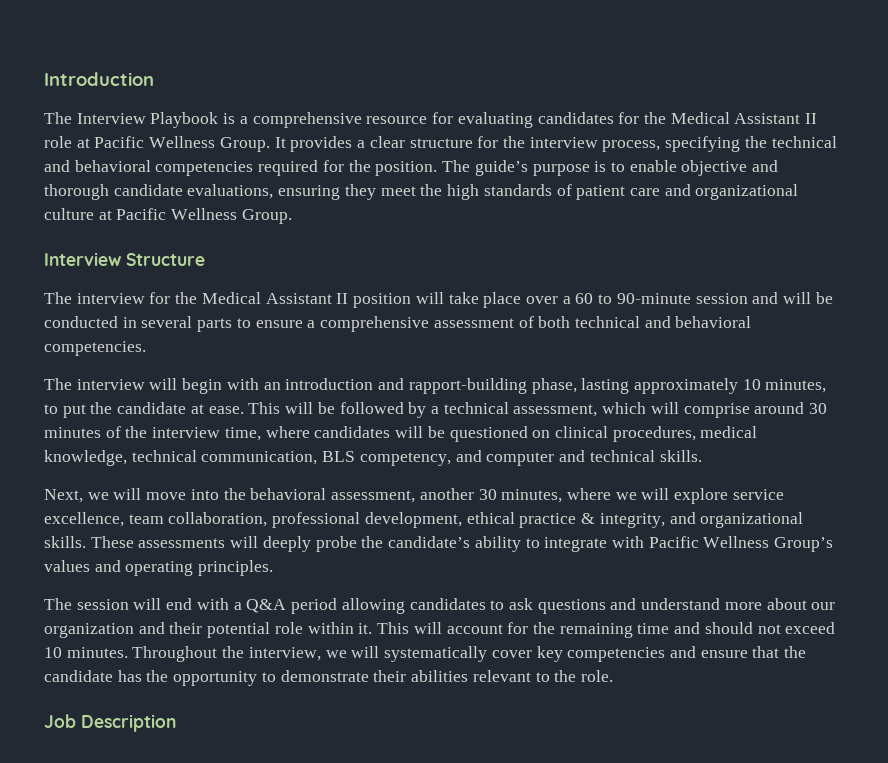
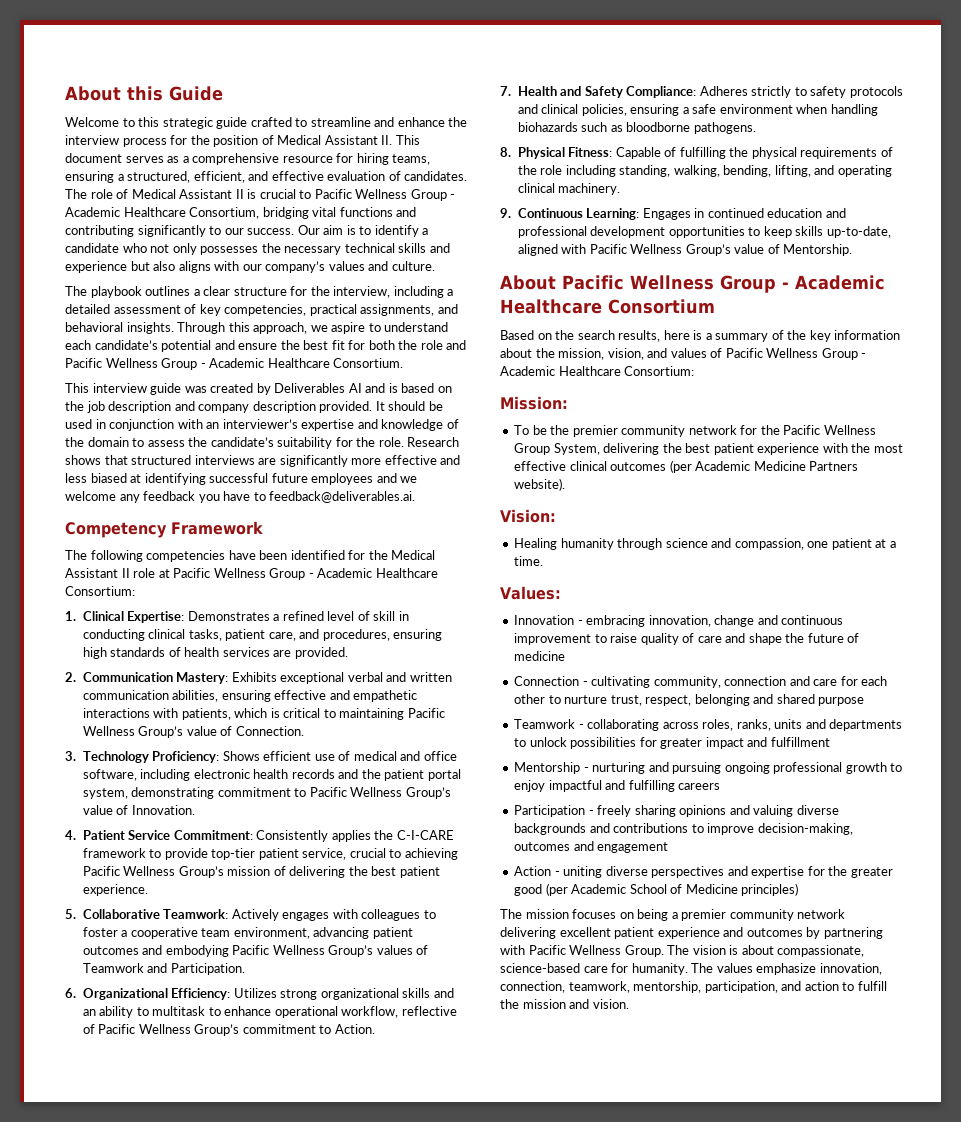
- Introduction
- The Interview Playbook is a comprehensive resource for evaluating candidates for the Medical Assistant II role at Pacific Wellness Group. It provides a clear structure for the interview process, specifying the technical and behavioral competencies required for the position. The guide’s purpose is to enable objective and thorough candidate evaluations, ensuring they meet the high standards of patient care and organizational culture at Pacific Wellness Group.
- Interview Structure
- The interview for the Medical Assistant II position will take place over a 60 to 90-minute session and will be conducted in several parts to ensure a comprehensive assessment of both technical and behavioral competencies.
- The interview will begin with an introduction and rapport-building phase, lasting approximately 10 minutes, to put the candidate at ease. This will be followed by a technical assessment, which will comprise around 30 minutes of the interview time, where candidates will be questioned on clinical procedures, medical knowledge, technical communication, BLS competency, and computer and technical skills.
- Next, we will move into the behavioral assessment, another 30 minutes, where we will explore service excellence, team collaboration, professional development, ethical practice & integrity, and organizational skills. These assessments will deeply probe the candidate’s ability to integrate with Pacific Wellness Group’s values and operating principles.
- The session will end with a Q&A period allowing candidates to ask questions and understand more about our organization and their potential role within it. This will account for the remaining time and should not exceed 10 minutes. Throughout the interview, we will systematically cover key competencies and ensure that the candidate has the opportunity to demonstrate their abilities relevant to the role.
- Job Description
+ About this Guide
+ Welcome to this strategic guide crafted to streamline and enhance the interview process for the position of Medical Assistant II. This document serves as a comprehensive resource for hiring teams, ensuring a structured, efficient, and effective evaluation of candidates. The role of Medical Assistant II is crucial to Pacific Wellness Group - Academic Healthcare Consortium, bridging vital functions and contributing significantly to our success. Our aim is to identify a candidate who not only possesses the necessary technical skills and experience but also aligns with our company’s values and culture.
+ The playbook outlines a clear structure for the interview, including a detailed assessment of key competencies, practical assignments, and behavioral insights. Through this approach, we aspire to understand each candidate’s potential and ensure the best fit for both the role and Pacific Wellness Group - Academic Healthcare Consortium.
+ This interview guide was created by Deliverables AI and is based on the job description and company description provided. It should be used in conjunction with an interviewer’s expertise and knowledge of the domain to assess the candidate’s suitability for the role. Research shows that structured interviews are significantly more effective and less biased at identifying successful future employees and we welcome any feedback you have to feedback@deliverables.ai.
+ Competency Framework
+ The following competencies have been identified for the Medical Assistant II role at Pacific Wellness Group - Academic Healthcare Consortium:
+ 1. Clinical Expertise: Demonstrates a refined level of skill in conducting clinical tasks, patient care, and procedures, ensuring high standards of health services are provided.
+ 2. Communication Mastery: Exhibits exceptional verbal and written communication abilities, ensuring effective and empathetic interactions with patients, which is critical to maintaining Pacific Wellness Group’s value of Connection.
+ 3. Technology Proficiency: Shows efficient use of medical and office software, including electronic health records and the patient portal system, demonstrating commitment to Pacific Wellness Group’s value of Innovation.
+ 4. Patient Service Commitment: Consistently applies the C-I-CARE framework to provide top-tier patient service, crucial to achieving Pacific Wellness Group’s mission of delivering the best patient experience.
+ 5. Collaborative Teamwork: Actively engages with colleagues to foster a cooperative team environment, advancing patient outcomes and embodying Pacific Wellness Group’s values of Teamwork and Participation.
+ 6. Organizational Efficiency: Utilizes strong organizational skills and an ability to multitask to enhance operational workflow, reflective of Pacific Wellness Group’s commitment to Action.
+ 7. Health and Safety Compliance: Adheres strictly to safety protocols and clinical policies, ensuring a safe environment when handling biohazards such as bloodborne pathogens.
+ 8. Physical Fitness: Capable of fulfilling the physical requirements of the role including standing, walking, bending, lifting, and operating clinical machinery.
+ 9. Continuous Learning: Engages in continued education and professional development opportunities to keep skills up-to-date, aligned with Pacific Wellness Group’s value of Mentorship.
+ About Pacific Wellness Group - Academic Healthcare Consortium
+ Based on the search results, here is a summary of the key information about the mission, vision, and values of Pacific Wellness Group - Academic Healthcare Consortium:
+ Mission:
+ To be the premier community network for the Pacific Wellness Group System, delivering the best patient experience with the most effective clinical outcomes (per Academic Medicine Partners website).
+ Vision:
+ Healing humanity through science and compassion, one patient at a time.
+ Values:
+ Innovation - embracing innovation, change and continuous improvement to raise quality of care and shape the future of medicine
+ Connection - cultivating community, connection and care for each other to nurture trust, respect, belonging and shared purpose
+ Teamwork - collaborating across roles, ranks, units and departments to unlock possibilities for greater impact and fulfillment
+ Mentorship - nurturing and pursuing ongoing professional growth to enjoy impactful and fulfilling careers
+ Participation - freely sharing opinions and valuing diverse backgrounds and contributions to improve decision-making, outcomes and engagement
+ Action - uniting diverse perspectives and expertise for the greater good (per Academic School of Medicine principles)
+ The mission focuses on being a premier community network delivering excellent patient experience and outcomes by partnering with Pacific Wellness Group. The vision is about compassionate, science-based care for humanity. The values emphasize innovation, connection, teamwork, mentorship, participation, and action to fulfill the mission and vision.

